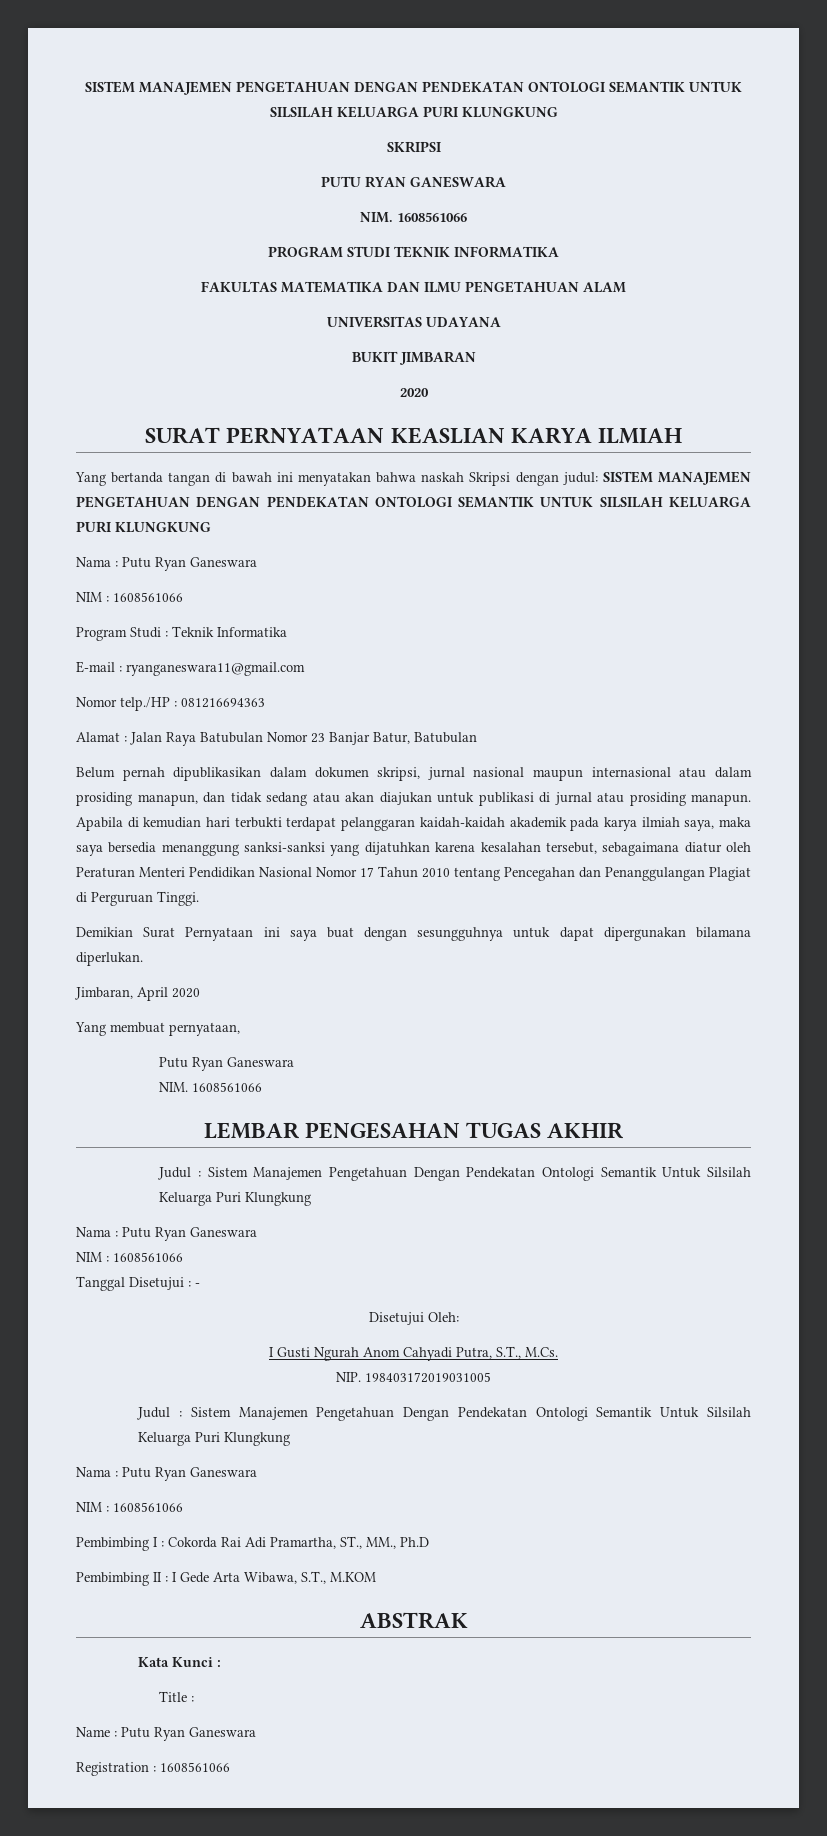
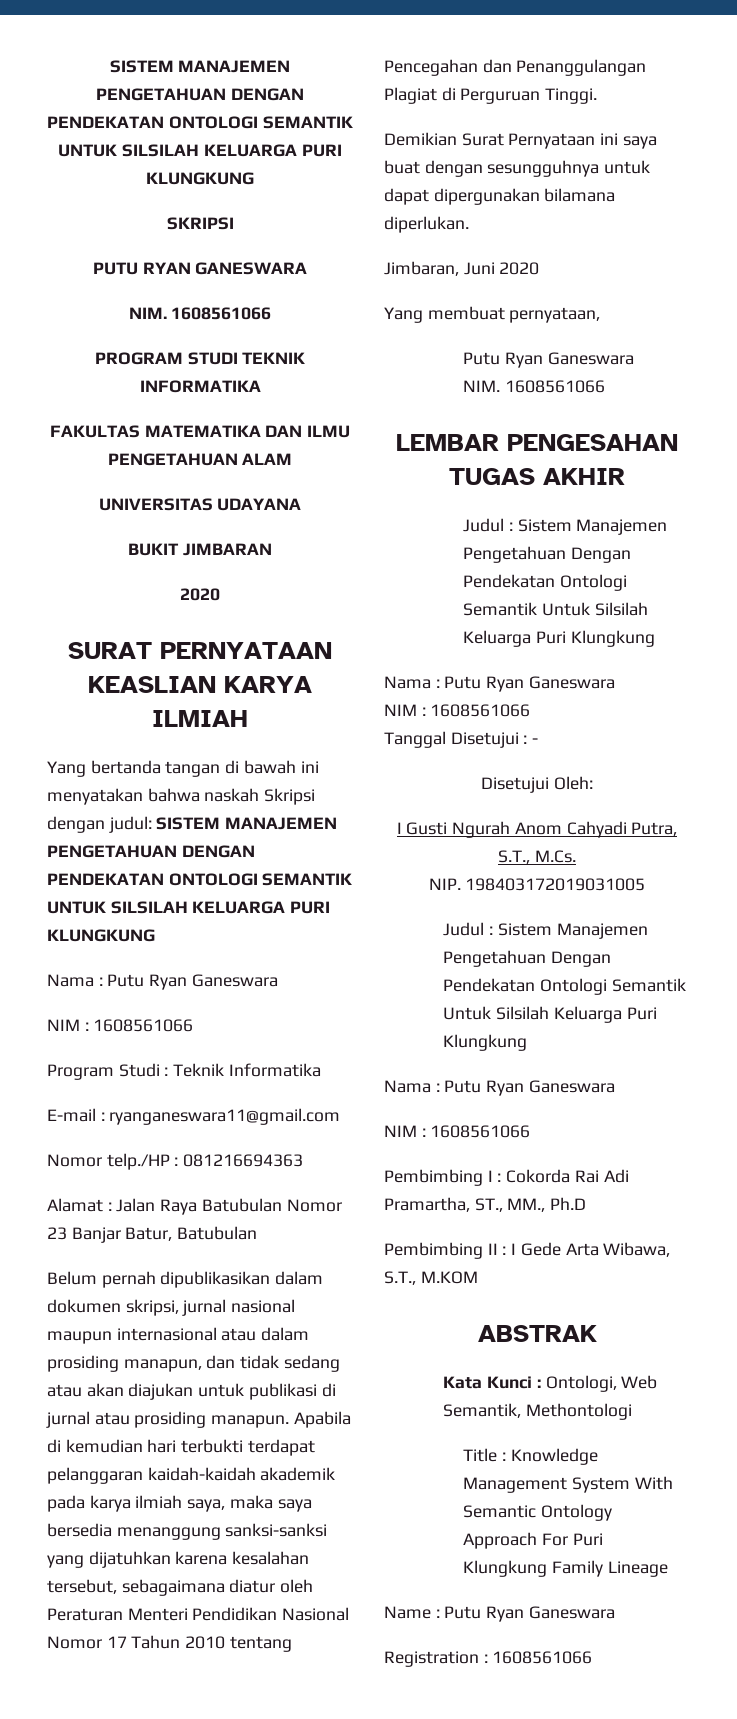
- Jimbaran, April 2020
+ Jimbaran, Juni 2020
- Kata Kunci :
- Title :
+ Kata Kunci : Ontologi, Web Semantik, Methontologi
+ Title : Knowledge Management System With Semantic Ontology Approach For Puri Klungkung Family Lineage

